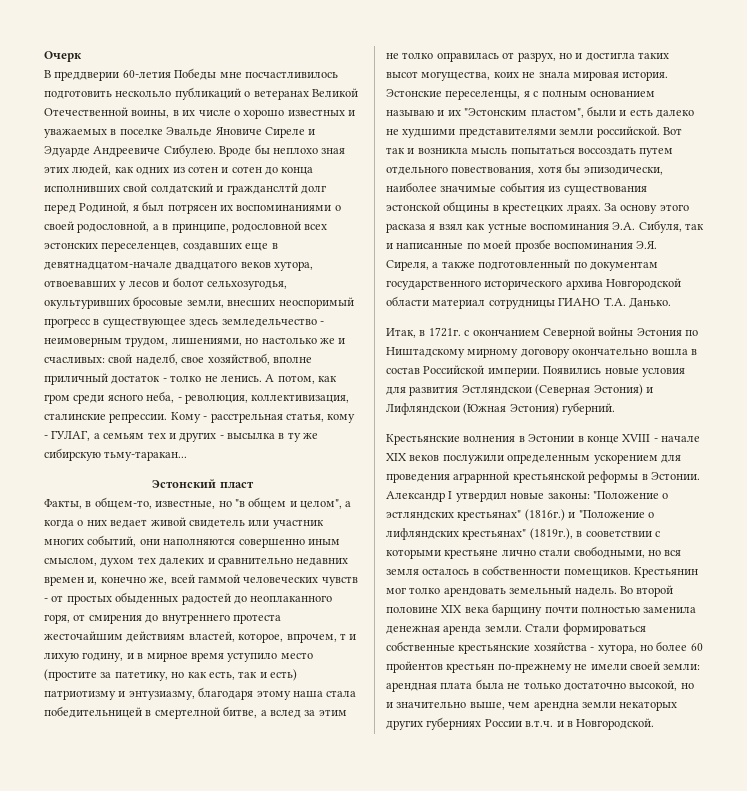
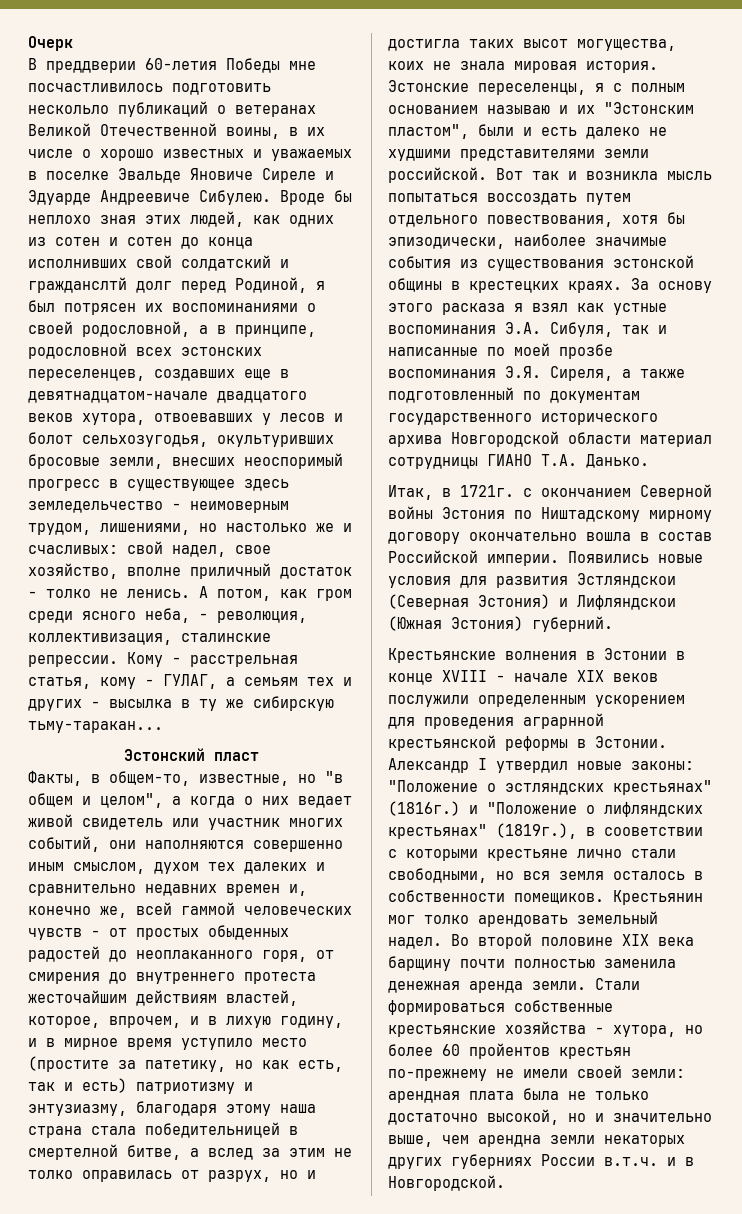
- свой наделб, свое хозяйствоб, вполне приличный достаток - толко не ленись.
+ свой надел, свое хозяйство, вполне приличный достаток - толко не ленись.
- Факты, в общем-то, известные, но "в общем и целом", а когда о них ведает живой свидетель или участник многих событий, они наполняются совершенно иным смыслом, духом тех далеких и сравнительно недавних времен и, конечно же, всей гаммой человеческих чувств - от простых обыденных радостей до неоплаканного горя, от смирения до внутреннего протеста жесточайшим действиям властей, которое, впрочем, т и лихую годину, и в мирное время уступило место (простите за патетику, но как есть, так и есть) патриотизму и энтузиазму, благодаря этому наша стала победительницей в смертелной битве, а вслед за этим не толко оправилась от разрух, но и достигла таких высот могущества, коих не знала мировая история.
+ Факты, в общем-то, известные, но "в общем и целом", а когда о них ведает живой свидетель или участник многих событий, они наполняются совершенно иным смыслом, духом тех далеких и сравнительно недавних времен и, конечно же, всей гаммой человеческих чувств - от простых обыденных радостей до неоплаканного горя, от смирения до внутреннего протеста жесточайшим действиям властей, которое, впрочем, и в лихую годину, и в мирное время уступило место (простите за патетику, но как есть, так и есть) патриотизму и энтузиазму, благодаря этому наша страна стала победительницей в смертелной битве, а вслед за этим не толко оправилась от разрух, но и достигла таких высот могущества, коих не знала мировая история.
- Вот так и возникла мысль попытаться воссоздать путем отдельного повествования, хотя бы эпизодически, наиболее значимые события из существования эстонской общины в крестецких лраях.
+ Вот так и возникла мысль попытаться воссоздать путем отдельного повествования, хотя бы эпизодически, наиболее значимые события из существования эстонской общины в крестецких краях.
- Крестьянин мог толко арендовать земельный надель.
+ Крестьянин мог толко арендовать земельный надел.

